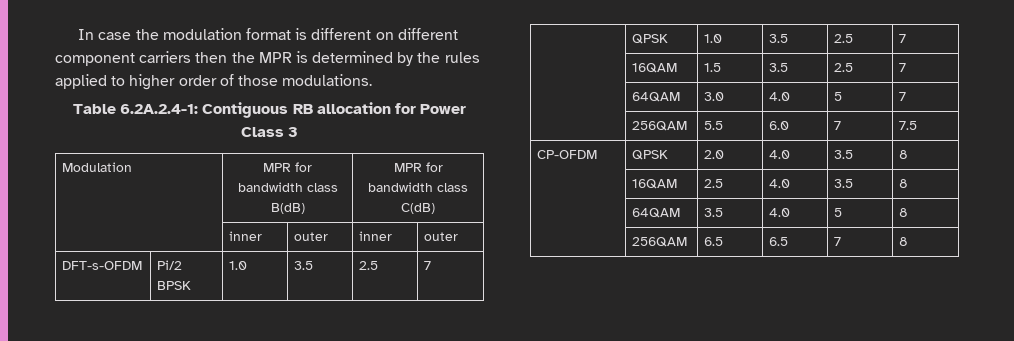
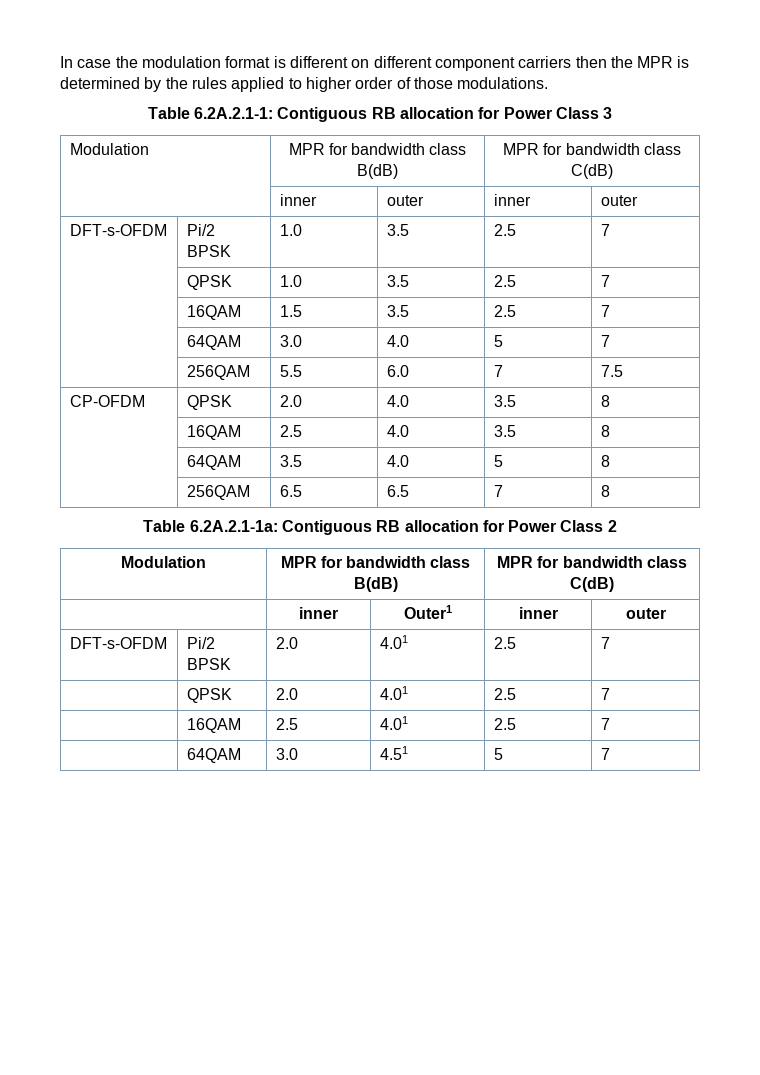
- Table 6.2A.2.4-1: Contiguous RB allocation for Power Class 3
+ Table 6.2A.2.1-1: Contiguous RB allocation for Power Class 3
+ Table 6.2A.2.1-1a: Contiguous RB allocation for Power Class 2
+ Modulation | MPR for bandwidth class B(dB) | MPR for bandwidth class C(dB)
+ | inner | Outer1 | inner | outer
+ DFT-s-OFDM | Pi/2 BPSK | 2.0 | 4.01 | 2.5 | 7
+ | QPSK | 2.0 | 4.01 | 2.5 | 7
+ | 16QAM | 2.5 | 4.01 | 2.5 | 7
+ | 64QAM | 3.0 | 4.51 | 5 | 7

